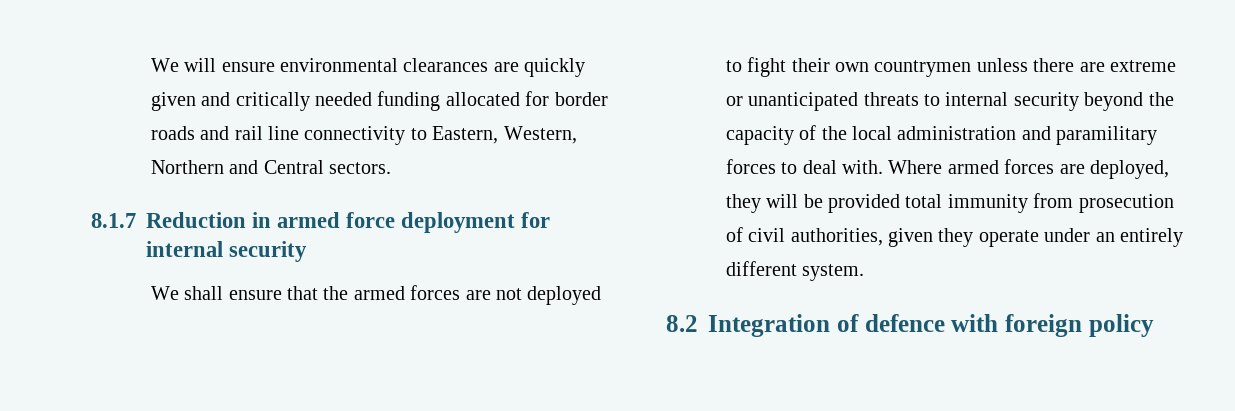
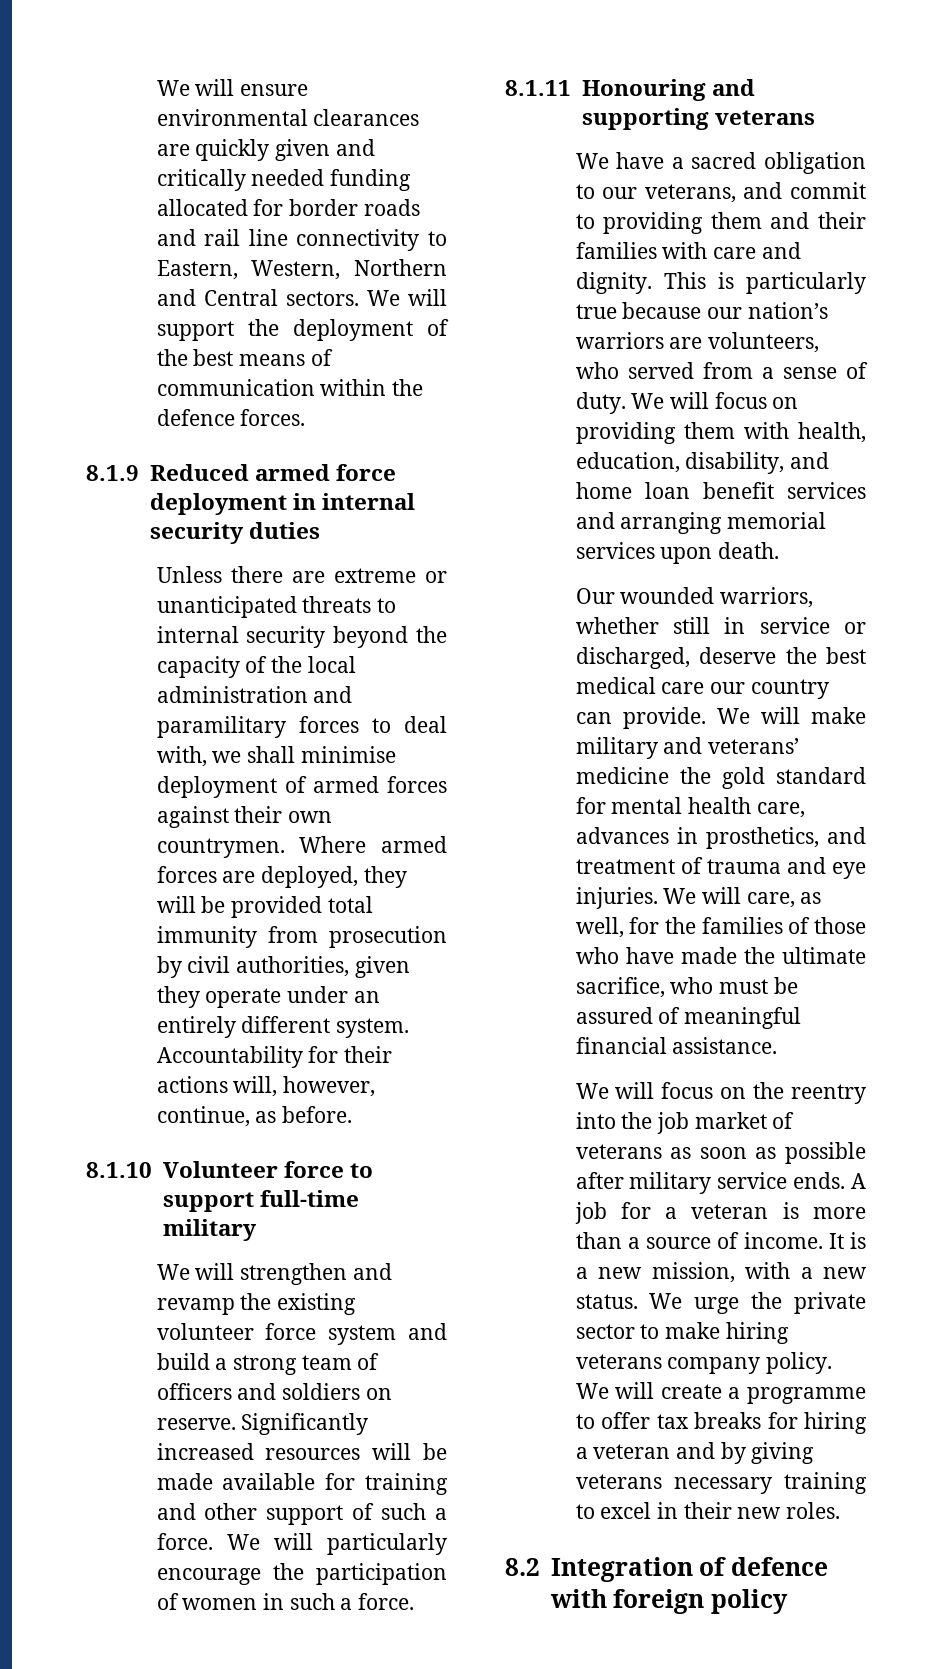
- We will ensure environmental clearances are quickly given and critically needed funding allocated for border roads and rail line connectivity to Eastern, Western, Northern and Central sectors.
- 8.1.7 Reduction in armed force deployment for internal security
- We shall ensure that the armed forces are not deployed to fight their own countrymen unless there are extreme or unanticipated threats to internal security beyond the capacity of the local administration and paramilitary forces to deal with.
+ We will ensure environmental clearances are quickly given and critically needed funding allocated for border roads and rail line connectivity to Eastern, Western, Northern and Central sectors. We will support the deployment of the best means of communication within the defence forces.
+ 8.1.9 Reduced armed force deployment in internal security duties
+ Unless there are extreme or unanticipated threats to internal security beyond the capacity of the local administration and paramilitary forces to deal with, we shall minimise deployment of armed forces against their own countrymen.
- Where armed forces are deployed, they will be provided total immunity from prosecution of civil authorities, given they operate under an entirely different system.
+ Where armed forces are deployed, they will be provided total immunity from prosecution by civil authorities, given they operate under an entirely different system. Accountability for their actions will, however, continue, as before.
+ 8.1.10 Volunteer force to support full-time military
+ We will strengthen and revamp the existing volunteer force system and build a strong team of officers and soldiers on reserve. Significantly increased resources will be made available for training and other support of such a force. We will particularly encourage the participation of women in such a force.
+ 8.1.11 Honouring and supporting veterans
+ We have a sacred obligation to our veterans, and commit to providing them and their families with care and dignity. This is particularly true because our nation’s warriors are volunteers, who served from a sense of duty. We will focus on providing them with health, education, disability, and home loan benefit services and arranging memorial services upon death.
+ Our wounded warriors, whether still in service or discharged, deserve the best medical care our country can provide. We will make military and veterans’ medicine the gold standard for mental health care, advances in prosthetics, and treatment of trauma and eye injuries. We will care, as well, for the families of those who have made the ultimate sacrifice, who must be assured of meaningful financial assistance.
+ We will focus on the reentry into the job market of veterans as soon as possible after military service ends. A job for a veteran is more than a source of income. It is a new mission, with a new status. We urge the private sector to make hiring veterans company policy. We will create a programme to offer tax breaks for hiring a veteran and by giving veterans necessary training to excel in their new roles.

